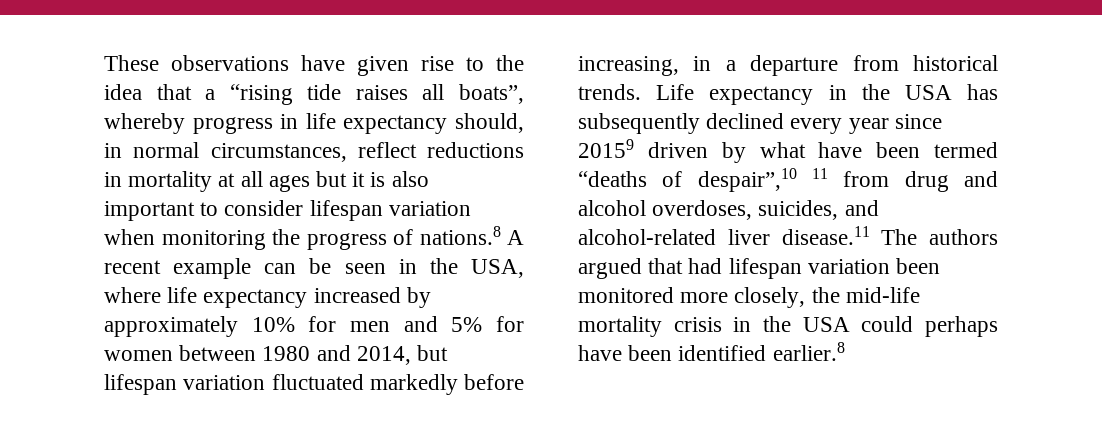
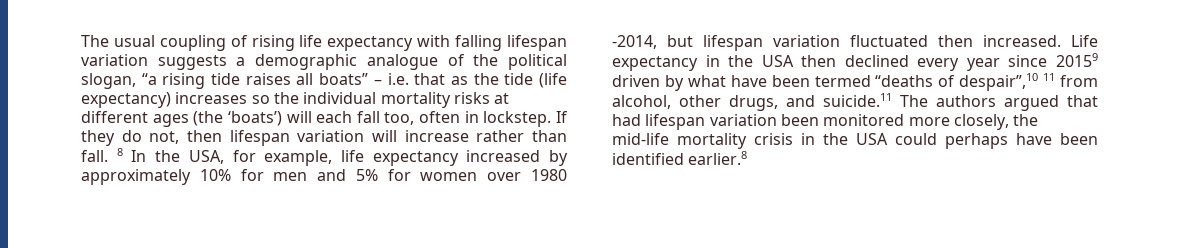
- These observations have given rise to the idea that a “rising tide raises all boats”, whereby progress in life expectancy should, in normal circumstances, reflect reductions in mortality at all ages but it is also important to consider lifespan variation when monitoring the progress of nations.8 A recent example can be seen in the USA, where life expectancy increased by approximately 10% for men and 5% for women between 1980 and 2014, but lifespan variation fluctuated markedly before increasing, in a departure from historical trends.
+ The usual coupling of rising life expectancy with falling lifespan variation suggests a demographic analogue of the political slogan, “a rising tide raises all boats” – i.e. that as the tide (life expectancy) increases so the individual mortality risks at different ages (the ‘boats’) will each fall too, often in lockstep. If they do not, then lifespan variation will increase rather than fall. 8 In the USA, for example, life expectancy increased by approximately 10% for men and 5% for women over 1980 -2014, but lifespan variation fluctuated then increased.
- Life expectancy in the USA has subsequently declined every year since 20159 driven by what have been termed “deaths of despair”,10 11 from drug and alcohol overdoses, suicides, and alcohol-related liver disease.11 The authors argued that had lifespan variation been monitored more closely, the mid-life mortality crisis in the USA could perhaps have been identified earlier.8
+ Life expectancy in the USA then declined every year since 20159 driven by what have been termed “deaths of despair”,10 11 from alcohol, other drugs, and suicide.11 The authors argued that had lifespan variation been monitored more closely, the mid-life mortality crisis in the USA could perhaps have been identified earlier.8

